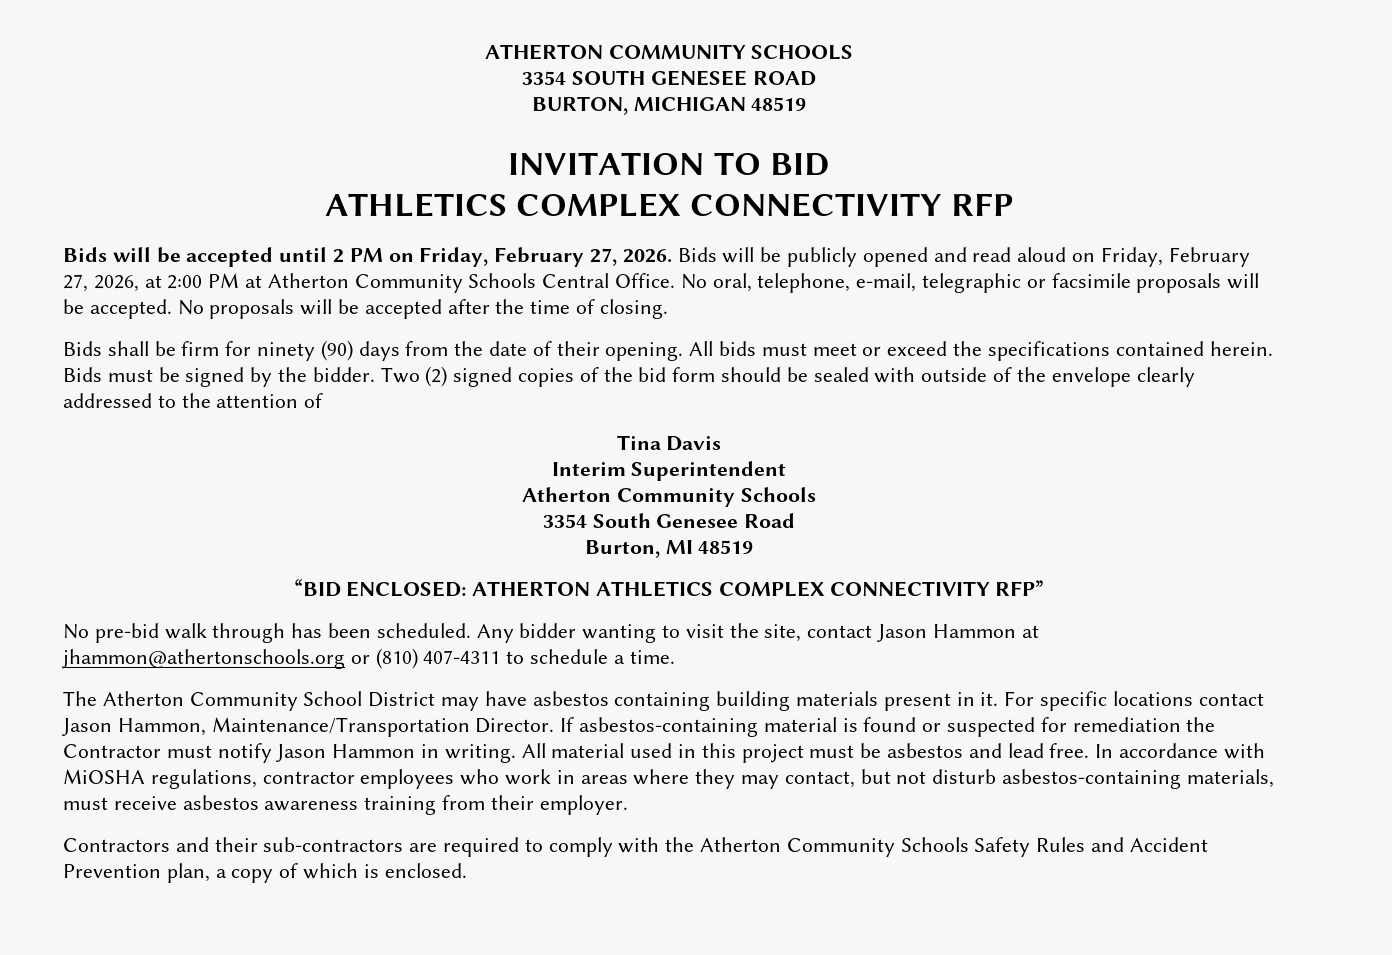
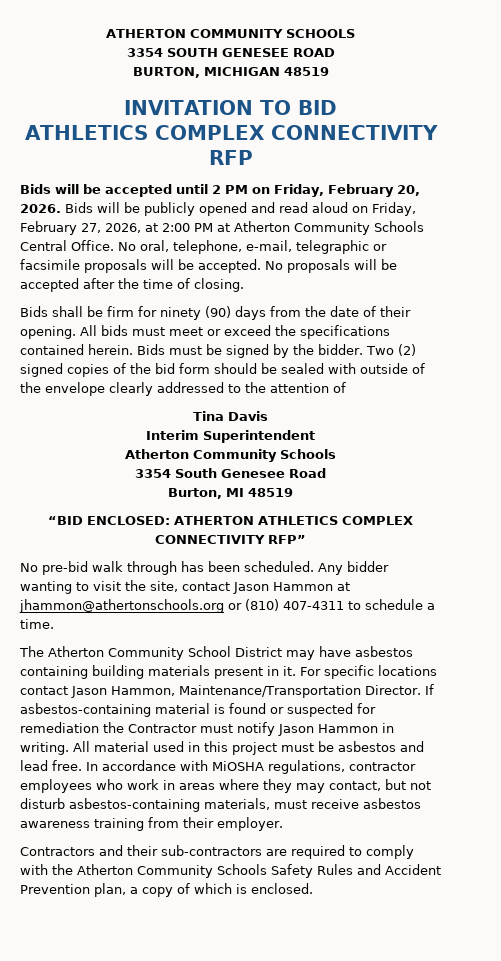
- Bids will be accepted until 2 PM on Friday, February 27, 2026.
+ Bids will be accepted until 2 PM on Friday, February 20, 2026.

